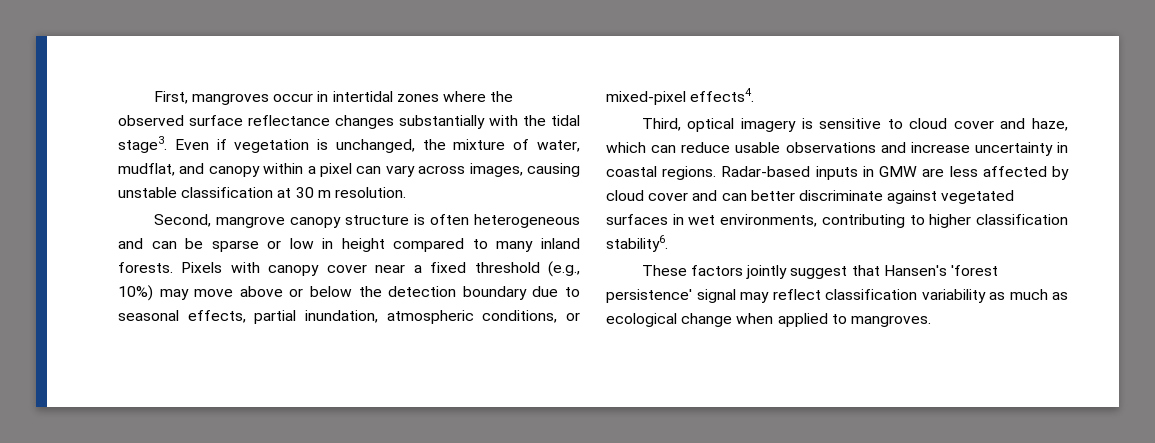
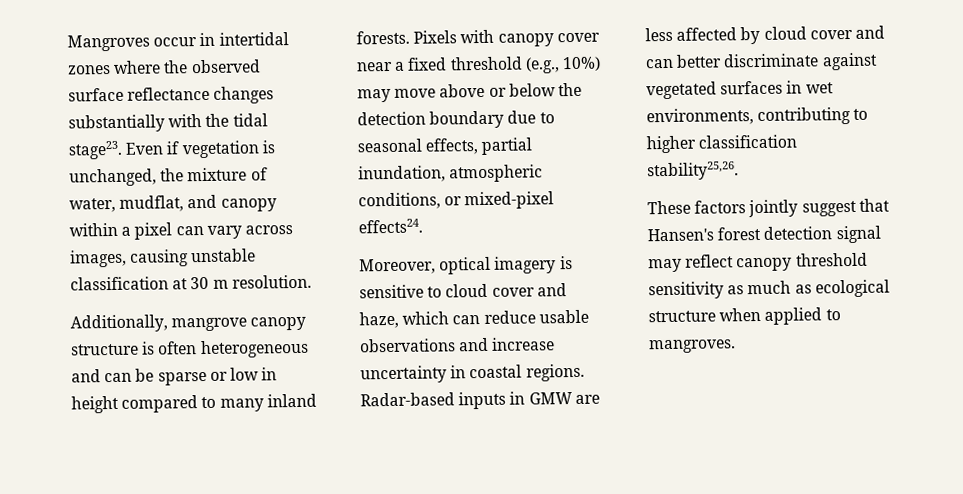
- First, mangroves occur in intertidal zones where the observed surface reflectance changes substantially with the tidal stage3.
+ Mangroves occur in intertidal zones where the observed surface reflectance changes substantially with the tidal stage23.
- Second, mangrove canopy structure is often heterogeneous and can be sparse or low in height compared to many inland forests.
+ Additionally, mangrove canopy structure is often heterogeneous and can be sparse or low in height compared to many inland forests.
- Pixels with canopy cover near a fixed threshold (e.g., 10%) may move above or below the detection boundary due to seasonal effects, partial inundation, atmospheric conditions, or mixed-pixel effects4.
- Third, optical imagery is sensitive to cloud cover and haze, which can reduce usable observations and increase uncertainty in coastal regions.
+ Pixels with canopy cover near a fixed threshold (e.g., 10%) may move above or below the detection boundary due to seasonal effects, partial inundation, atmospheric conditions, or mixed-pixel effects24.
+ Moreover, optical imagery is sensitive to cloud cover and haze, which can reduce usable observations and increase uncertainty in coastal regions.
- Radar-based inputs in GMW are less affected by cloud cover and can better discriminate against vegetated surfaces in wet environments, contributing to higher classification stability6.
+ Radar-based inputs in GMW are less affected by cloud cover and can better discriminate against vegetated surfaces in wet environments, contributing to higher classification stability25,26.
- These factors jointly suggest that Hansen's 'forest persistence' signal may reflect classification variability as much as ecological change when applied to mangroves.
+ These factors jointly suggest that Hansen's forest detection signal may reflect canopy threshold sensitivity as much as ecological structure when applied to mangroves.

